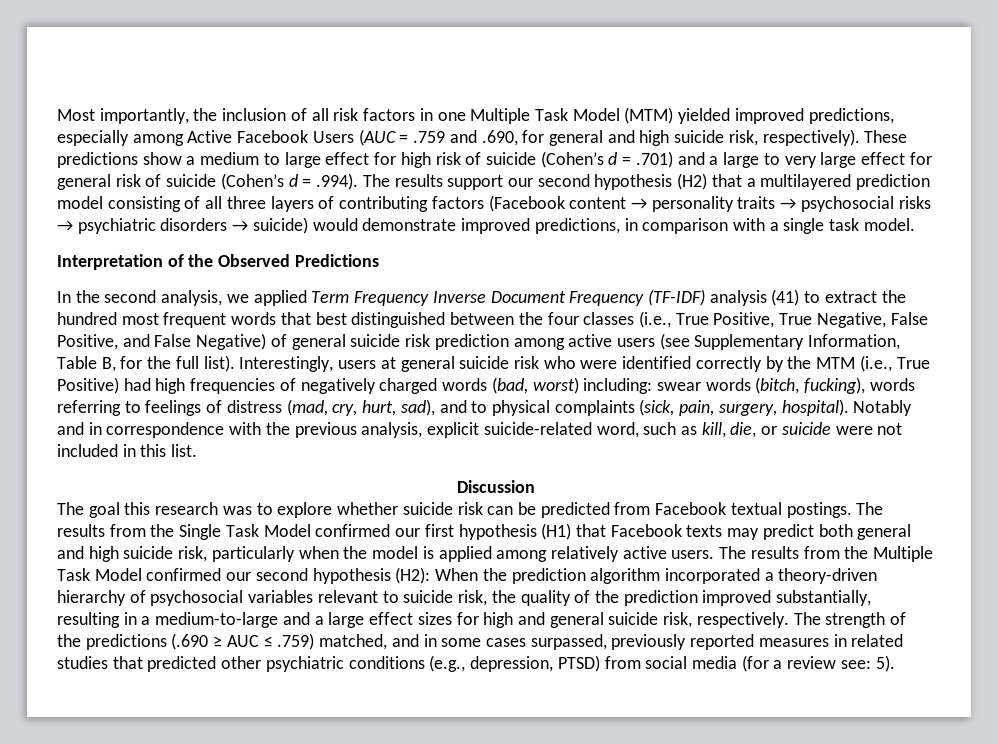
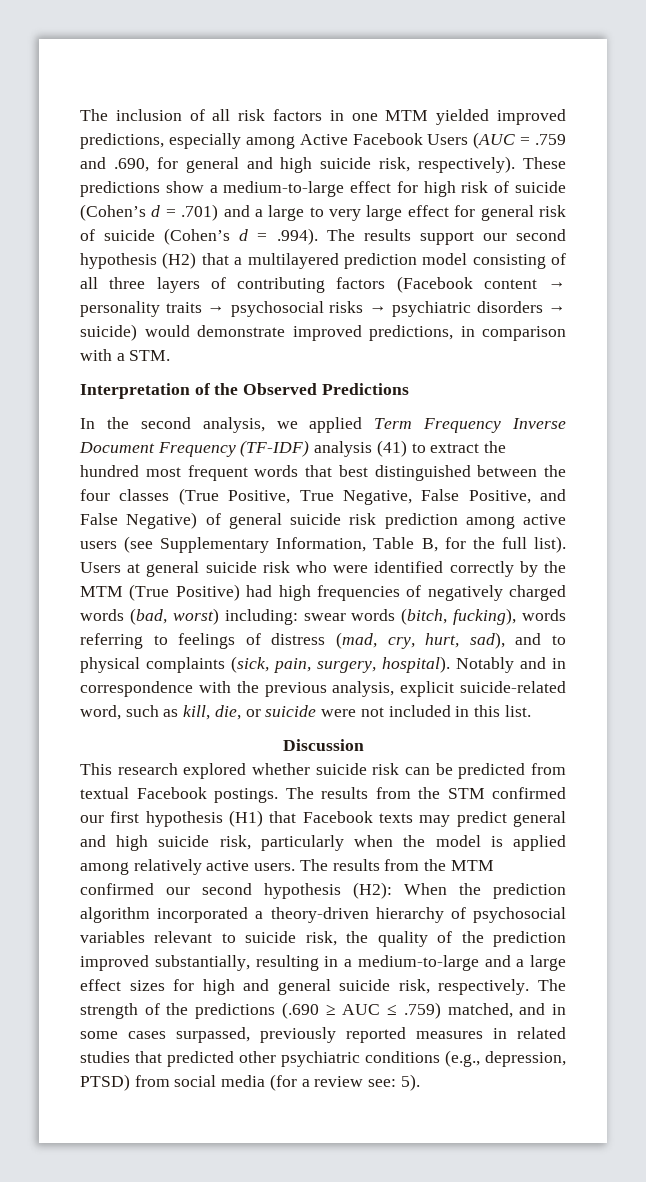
- Most importantly, the inclusion of all risk factors in one Multiple Task Model (MTM) yielded improved predictions, especially among Active Facebook Users (AUC = .759 and .690, for general and high suicide risk, respectively).
+ The inclusion of all risk factors in one MTM yielded improved predictions, especially among Active Facebook Users (AUC = .759 and .690, for general and high suicide risk, respectively).
- These predictions show a medium to large effect for high risk of suicide (Cohen’s d = .701) and a large to very large effect for general risk of suicide (Cohen’s d = .994). The results support our second hypothesis (H2) that a multilayered prediction model consisting of all three layers of contributing factors (Facebook content → personality traits → psychosocial risks → psychiatric disorders → suicide) would demonstrate improved predictions, in comparison with a single task model.
+ These predictions show a medium-to-large effect for high risk of suicide (Cohen’s d = .701) and a large to very large effect for general risk of suicide (Cohen’s d = .994). The results support our second hypothesis (H2) that a multilayered prediction model consisting of all three layers of contributing factors (Facebook content → personality traits → psychosocial risks → psychiatric disorders → suicide) would demonstrate improved predictions, in comparison with a STM.
- In the second analysis, we applied Term Frequency Inverse Document Frequency (TF-IDF) analysis (41) to extract the hundred most frequent words that best distinguished between the four classes (i.e., True Positive, True Negative, False Positive, and False Negative) of general suicide risk prediction among active users (see Supplementary Information, Table B, for the full list).
+ In the second analysis, we applied Term Frequency Inverse Document Frequency (TF-IDF) analysis (41) to extract the hundred most frequent words that best distinguished between the four classes (True Positive, True Negative, False Positive, and False Negative) of general suicide risk prediction among active users (see Supplementary Information, Table B, for the full list).
- Interestingly, users at general suicide risk who were identified correctly by the MTM (i.e., True Positive) had high frequencies of negatively charged words (bad, worst) including: swear words (bitch, fucking), words referring to feelings of distress (mad, cry, hurt, sad), and to physical complaints (sick, pain, surgery, hospital).
+ Users at general suicide risk who were identified correctly by the MTM (True Positive) had high frequencies of negatively charged words (bad, worst) including: swear words (bitch, fucking), words referring to feelings of distress (mad, cry, hurt, sad), and to physical complaints (sick, pain, surgery, hospital).
- The goal this research was to explore whether suicide risk can be predicted from Facebook textual postings.
+ This research explored whether suicide risk can be predicted from textual Facebook postings.
- The results from the Single Task Model confirmed our first hypothesis (H1) that Facebook texts may predict both general and high suicide risk, particularly when the model is applied among relatively active users.
+ The results from the STM confirmed our first hypothesis (H1) that Facebook texts may predict general and high suicide risk, particularly when the model is applied among relatively active users.
- The results from the Multiple Task Model confirmed our second hypothesis (H2): When the prediction algorithm incorporated a theory-driven hierarchy of psychosocial variables relevant to suicide risk, the quality of the prediction improved substantially, resulting in a medium-to-large and a large effect sizes for high and general suicide risk, respectively.
+ The results from the MTM confirmed our second hypothesis (H2): When the prediction algorithm incorporated a theory-driven hierarchy of psychosocial variables relevant to suicide risk, the quality of the prediction improved substantially, resulting in a medium-to-large and a large effect sizes for high and general suicide risk, respectively.

